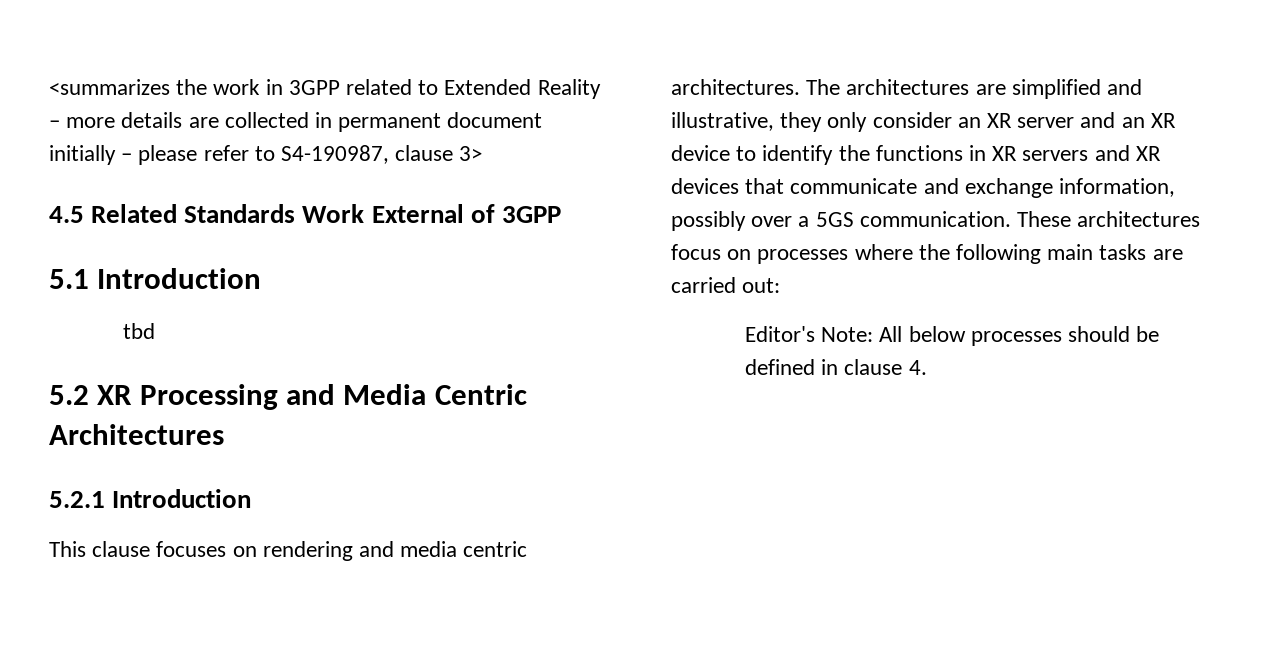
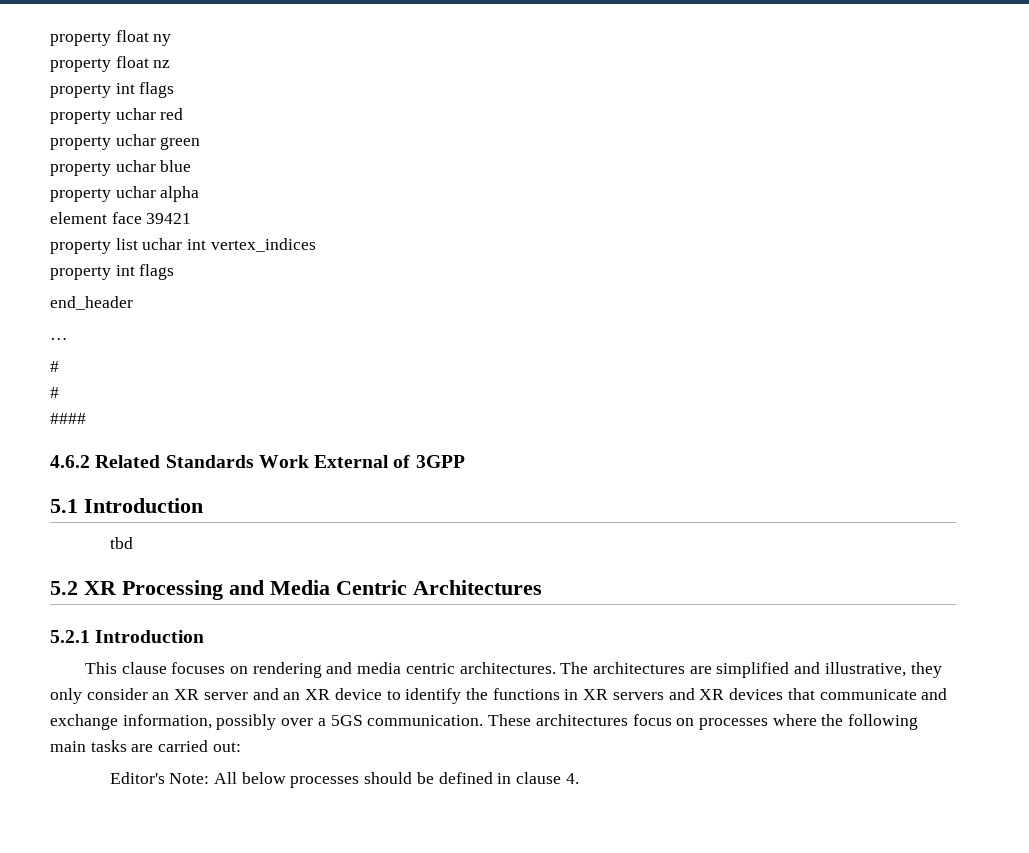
- <summarizes the work in 3GPP related to Extended Reality – more details are collected in permanent document initially – please refer to S4-190987, clause 3>
- 4.5 Related Standards Work External of 3GPP
+ property float ny
+ property float nz
+ property int flags
+ property uchar red
+ property uchar green
+ property uchar blue
+ property uchar alpha
+ element face 39421
+ property list uchar int vertex_indices
+ property int flags
+ end_header
+ …
+ #
+ #
+ ####
+ 4.6.2 Related Standards Work External of 3GPP

